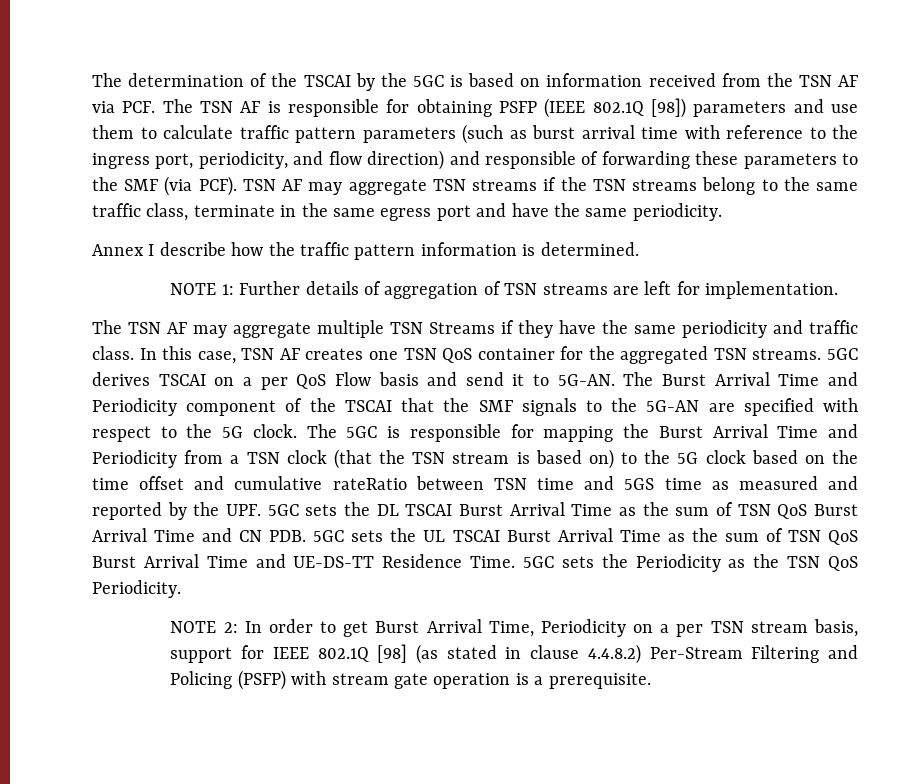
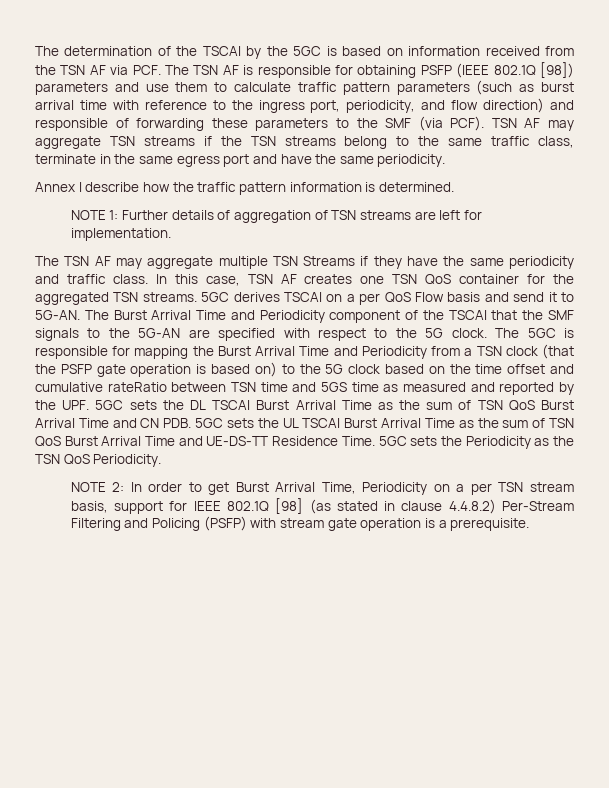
- The 5GC is responsible for mapping the Burst Arrival Time and Periodicity from a TSN clock (that the TSN stream is based on) to the 5G clock based on the time offset and cumulative rateRatio between TSN time and 5GS time as measured and reported by the UPF. 5GC sets the DL TSCAI Burst Arrival Time as the sum of TSN QoS Burst Arrival Time and CN PDB. 5GC sets the UL TSCAI Burst Arrival Time as the sum of TSN QoS Burst Arrival Time and UE-DS-TT Residence Time.
+ The 5GC is responsible for mapping the Burst Arrival Time and Periodicity from a TSN clock (that the PSFP gate operation is based on) to the 5G clock based on the time offset and cumulative rateRatio between TSN time and 5GS time as measured and reported by the UPF. 5GC sets the DL TSCAI Burst Arrival Time as the sum of TSN QoS Burst Arrival Time and CN PDB. 5GC sets the UL TSCAI Burst Arrival Time as the sum of TSN QoS Burst Arrival Time and UE-DS-TT Residence Time.

